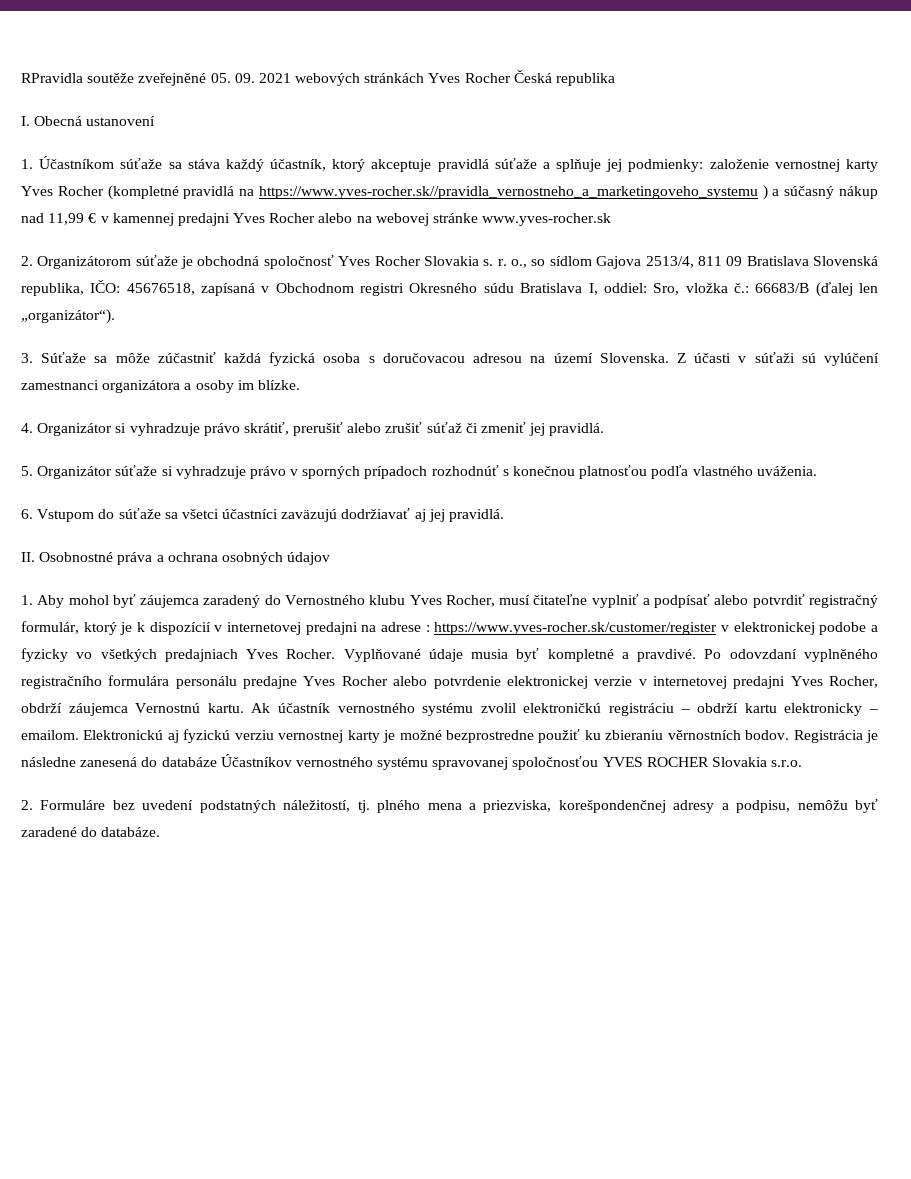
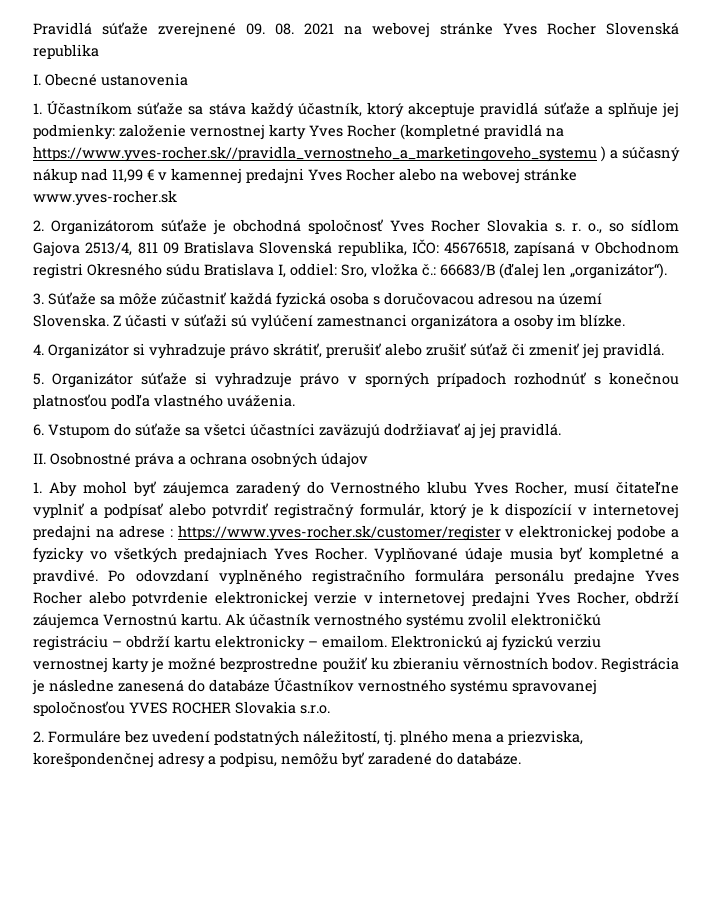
- RPravidla soutěže zveřejněné 05. 09. 2021 webových stránkách Yves Rocher Česká republika
+ Pravidlá súťaže zverejnené 09. 08. 2021 na webovej stránke Yves Rocher Slovenská republika
- I. Obecná ustanovení
+ I. Obecné ustanovenia

